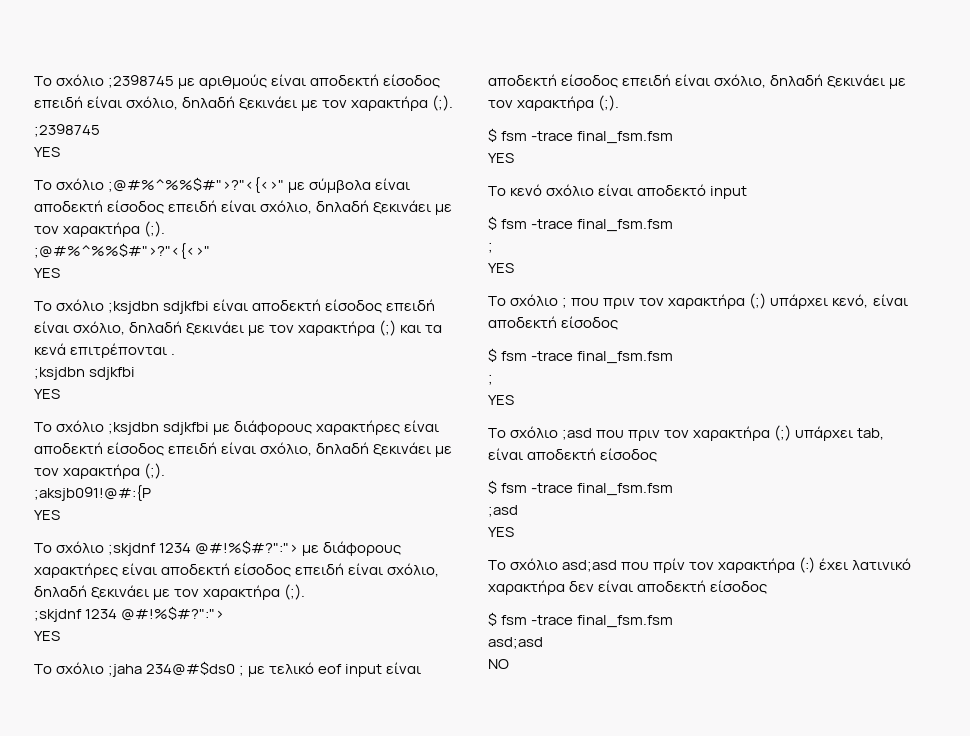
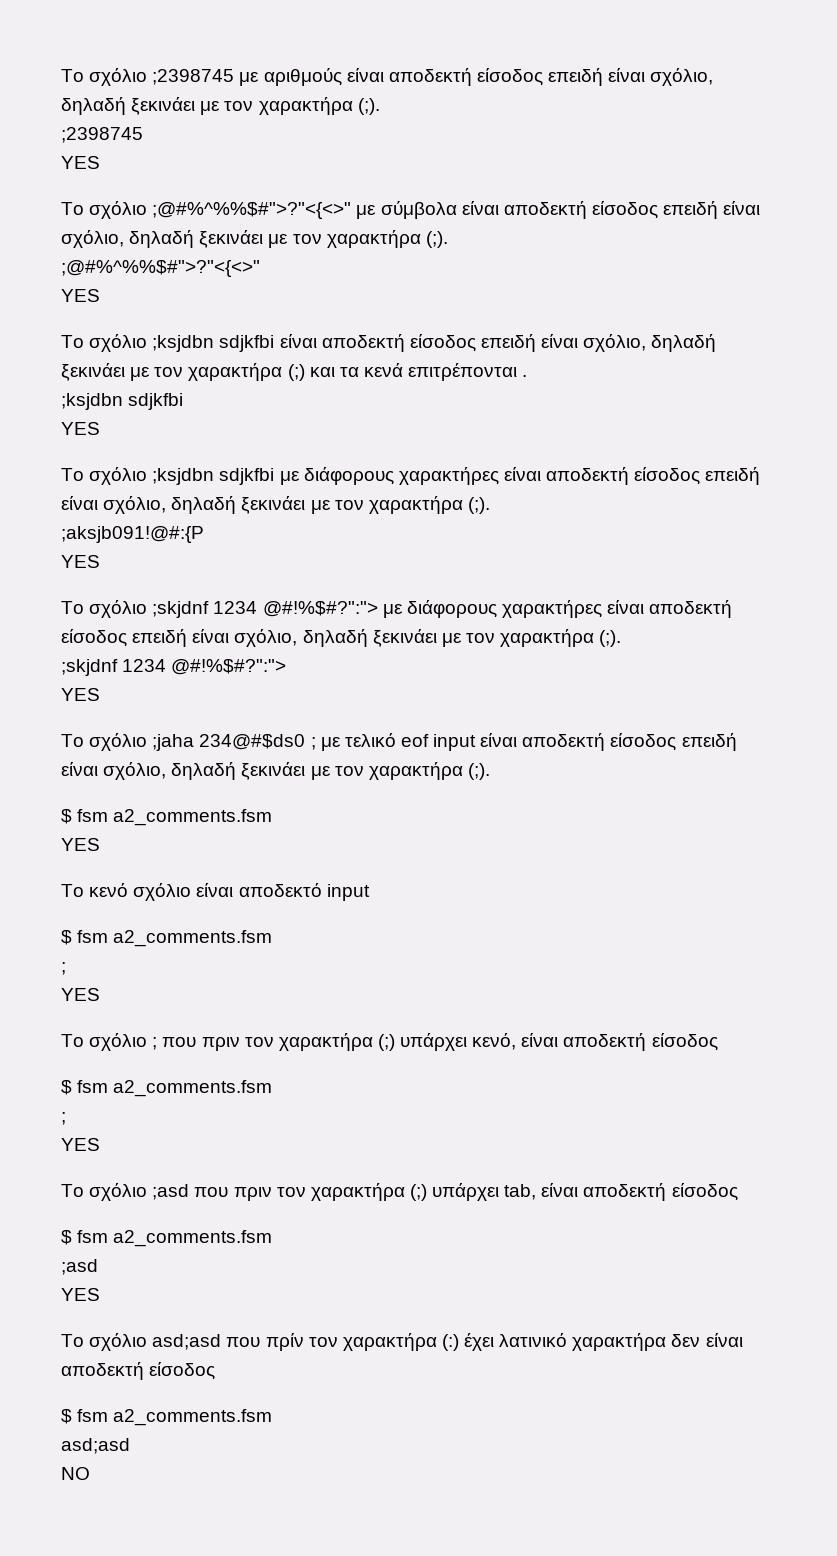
  Το σχόλιο ;jaha 234@#$ds0 ; με τελικό eof input είναι αποδεκτή είσοδος επειδή είναι σχόλιο, δηλαδή ξεκινάει με τον χαρακτήρα (;).
- $ fsm -trace final_fsm.fsm
+ $ fsm a2_comments.fsm
  Το κενό σχόλιο είναι αποδεκτό input
- $ fsm -trace final_fsm.fsm
+ $ fsm a2_comments.fsm
  Το σχόλιο ; που πριν τον χαρακτήρα (;) υπάρχει κενό, είναι αποδεκτή είσοδος
- $ fsm -trace final_fsm.fsm
+ $ fsm a2_comments.fsm
  Το σχόλιο ;asd που πριν τον χαρακτήρα (;) υπάρχει tab, είναι αποδεκτή είσοδος
- $ fsm -trace final_fsm.fsm
+ $ fsm a2_comments.fsm
  Το σχόλιο asd;asd που πρίν τον χαρακτήρα (:) έχει λατινικό χαρακτήρα δεν είναι αποδεκτή είσοδος
- $ fsm -trace final_fsm.fsm
+ $ fsm a2_comments.fsm

